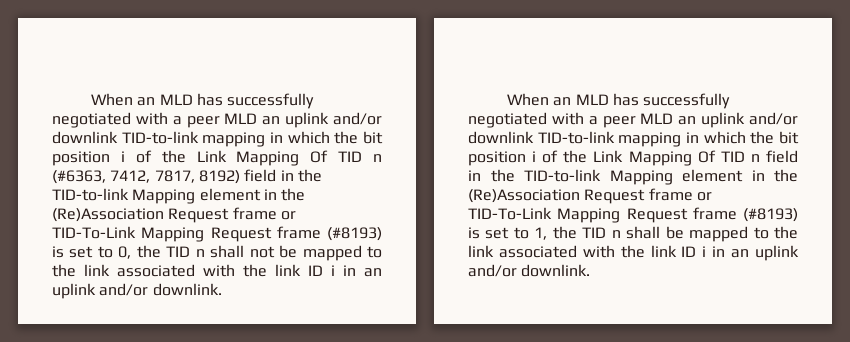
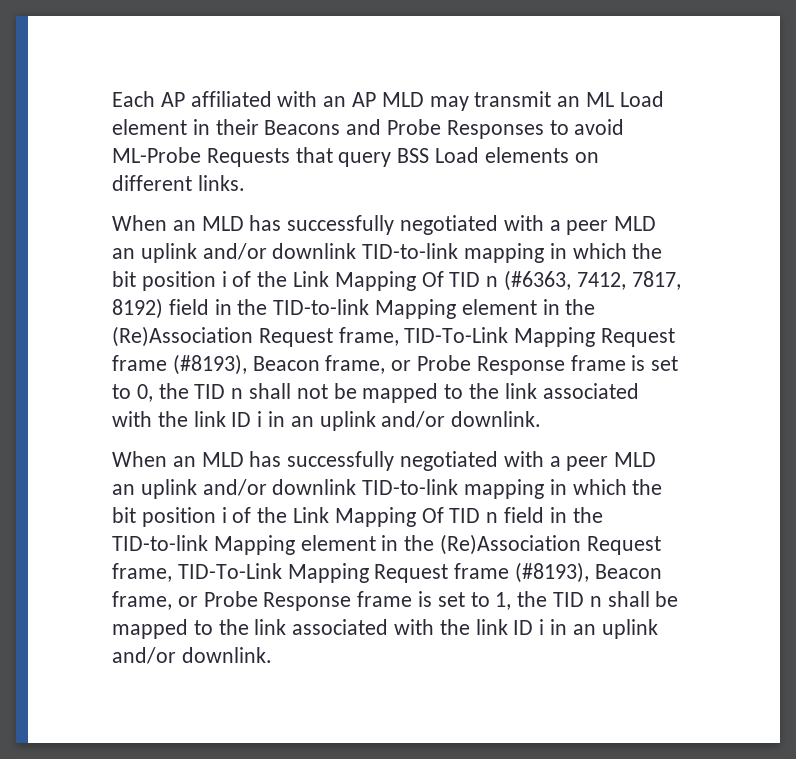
+ Each AP affiliated with an AP MLD may transmit an ML Load element in their Beacons and Probe Responses to avoid ML-Probe Requests that query BSS Load elements on different links.
- When an MLD has successfully negotiated with a peer MLD an uplink and/or downlink TID-to-link mapping in which the bit position i of the Link Mapping Of TID n (#6363, 7412, 7817, 8192) field in the TID-to-link Mapping element in the (Re)Association Request frame or TID-To-Link Mapping Request frame (#8193) is set to 0, the TID n shall not be mapped to the link associated with the link ID i in an uplink and/or downlink.
+ When an MLD has successfully negotiated with a peer MLD an uplink and/or downlink TID-to-link mapping in which the bit position i of the Link Mapping Of TID n (#6363, 7412, 7817, 8192) field in the TID-to-link Mapping element in the (Re)Association Request frame, TID-To-Link Mapping Request frame (#8193), Beacon frame, or Probe Response frame is set to 0, the TID n shall not be mapped to the link associated with the link ID i in an uplink and/or downlink.
- When an MLD has successfully negotiated with a peer MLD an uplink and/or downlink TID-to-link mapping in which the bit position i of the Link Mapping Of TID n field in the TID-to-link Mapping element in the (Re)Association Request frame or TID-To-Link Mapping Request frame (#8193) is set to 1, the TID n shall be mapped to the link associated with the link ID i in an uplink and/or downlink.
+ When an MLD has successfully negotiated with a peer MLD an uplink and/or downlink TID-to-link mapping in which the bit position i of the Link Mapping Of TID n field in the TID-to-link Mapping element in the (Re)Association Request frame, TID-To-Link Mapping Request frame (#8193), Beacon frame, or Probe Response frame is set to 1, the TID n shall be mapped to the link associated with the link ID i in an uplink and/or downlink.

